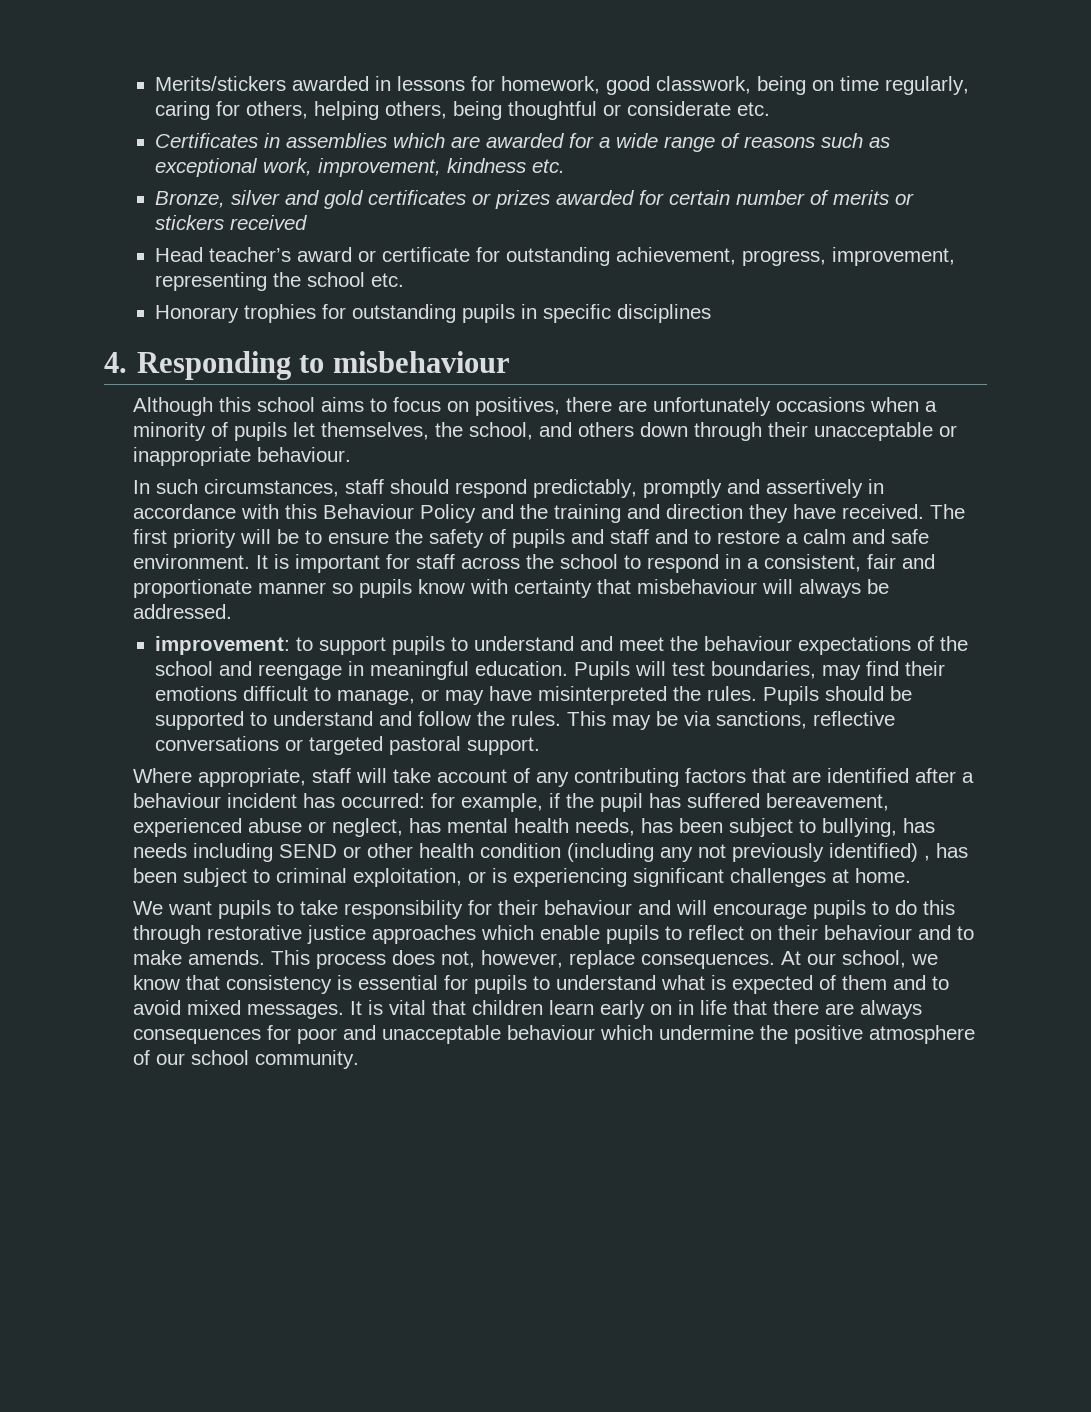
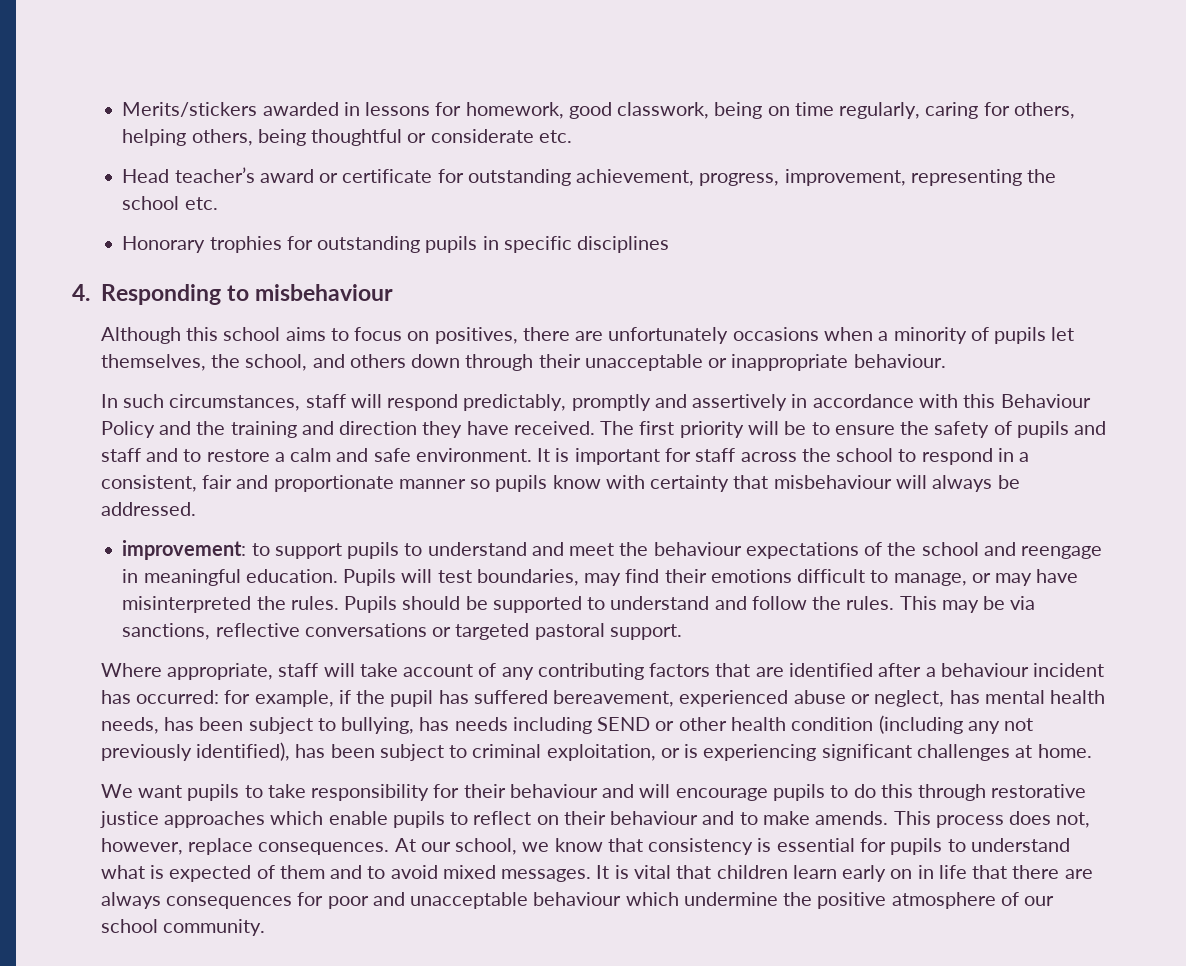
- Certificates in assemblies which are awarded for a wide range of reasons such as exceptional work, improvement, kindness etc.
- Bronze, silver and gold certificates or prizes awarded for certain number of merits or stickers received
- In such circumstances, staff should respond predictably, promptly and assertively in accordance with this Behaviour Policy and the training and direction they have received.
+ In such circumstances, staff will respond predictably, promptly and assertively in accordance with this Behaviour Policy and the training and direction they have received.
- for example, if the pupil has suffered bereavement, experienced abuse or neglect, has mental health needs, has been subject to bullying, has needs including SEND or other health condition (including any not previously identified) , has been subject to criminal exploitation, or is experiencing significant challenges at home.
+ for example, if the pupil has suffered bereavement, experienced abuse or neglect, has mental health needs, has been subject to bullying, has needs including SEND or other health condition (including any not previously identified), has been subject to criminal exploitation, or is experiencing significant challenges at home.

